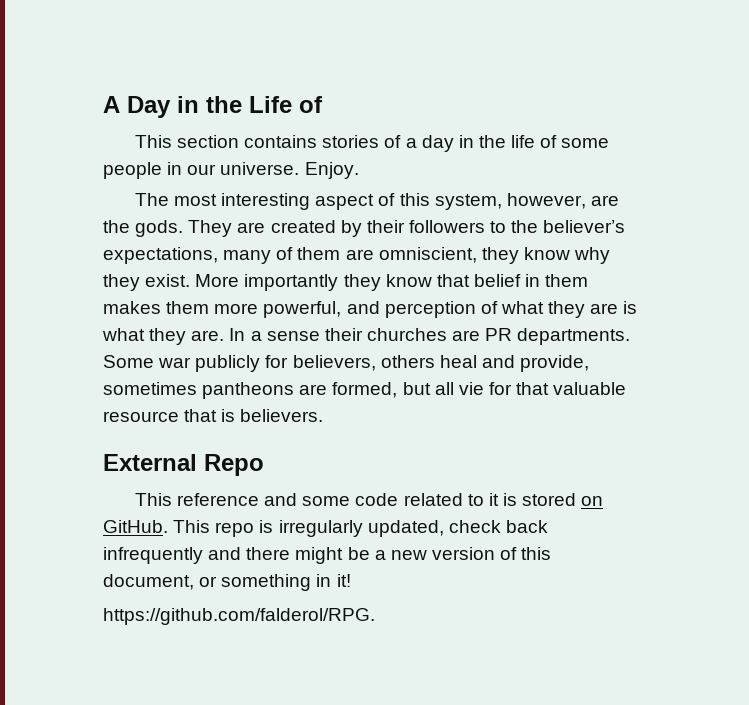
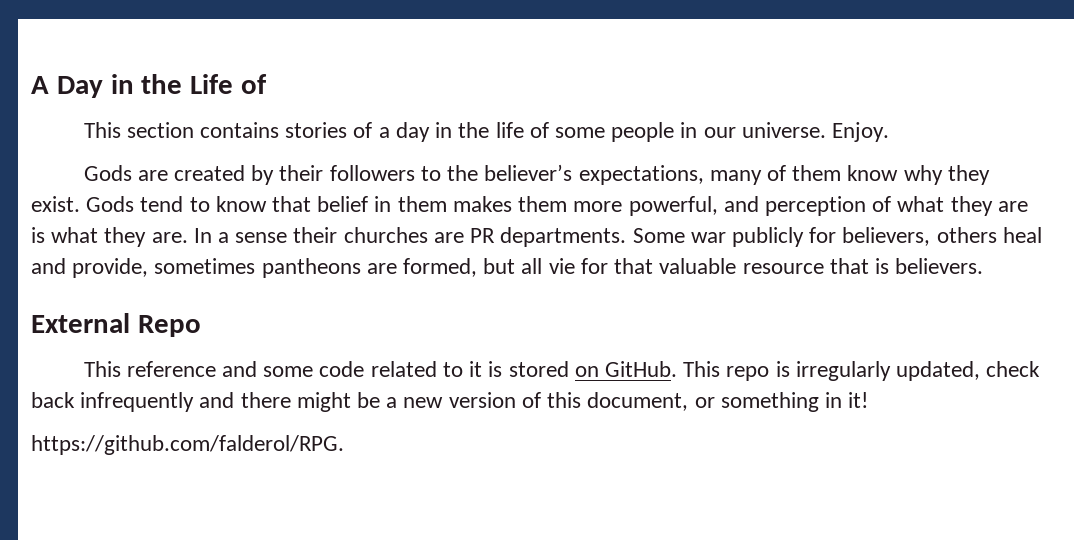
- The most interesting aspect of this system, however, are the gods. They are created by their followers to the believer’s expectations, many of them are omniscient, they know why they exist.
+ Gods are created by their followers to the believer’s expectations, many of them know why they exist.
- More importantly they know that belief in them makes them more powerful, and perception of what they are is what they are.
+ Gods tend to know that belief in them makes them more powerful, and perception of what they are is what they are.

